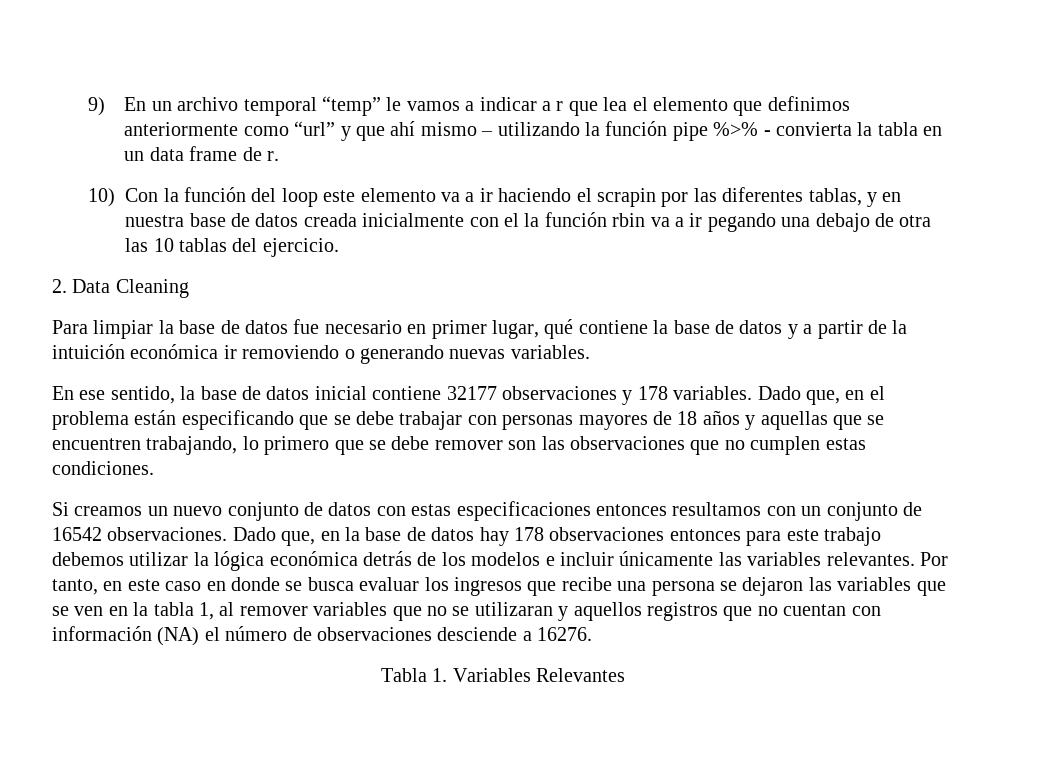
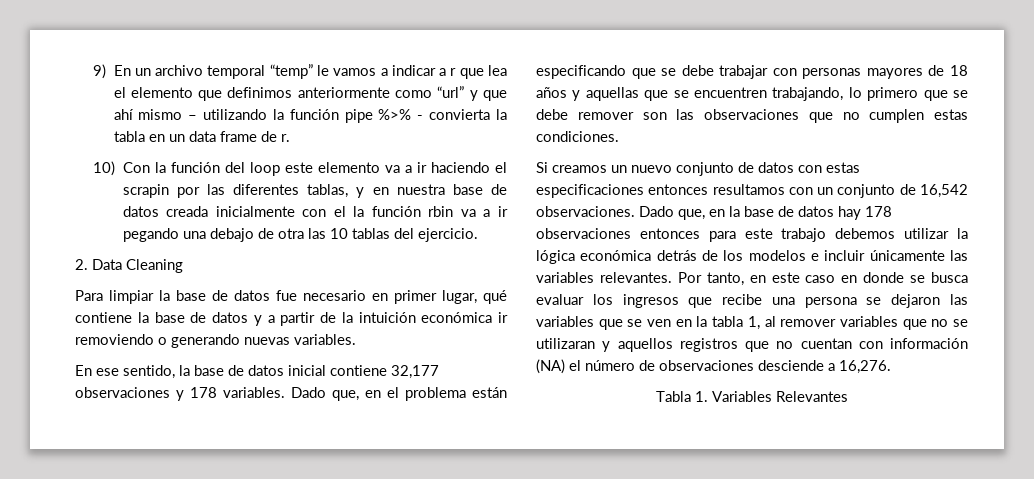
- En ese sentido, la base de datos inicial contiene 32177 observaciones y 178 variables.
+ En ese sentido, la base de datos inicial contiene 32,177 observaciones y 178 variables.
- Si creamos un nuevo conjunto de datos con estas especificaciones entonces resultamos con un conjunto de 16542 observaciones.
+ Si creamos un nuevo conjunto de datos con estas especificaciones entonces resultamos con un conjunto de 16,542 observaciones.
- Por tanto, en este caso en donde se busca evaluar los ingresos que recibe una persona se dejaron las variables que se ven en la tabla 1, al remover variables que no se utilizaran y aquellos registros que no cuentan con información (NA) el número de observaciones desciende a 16276.
+ Por tanto, en este caso en donde se busca evaluar los ingresos que recibe una persona se dejaron las variables que se ven en la tabla 1, al remover variables que no se utilizaran y aquellos registros que no cuentan con información (NA) el número de observaciones desciende a 16,276.

